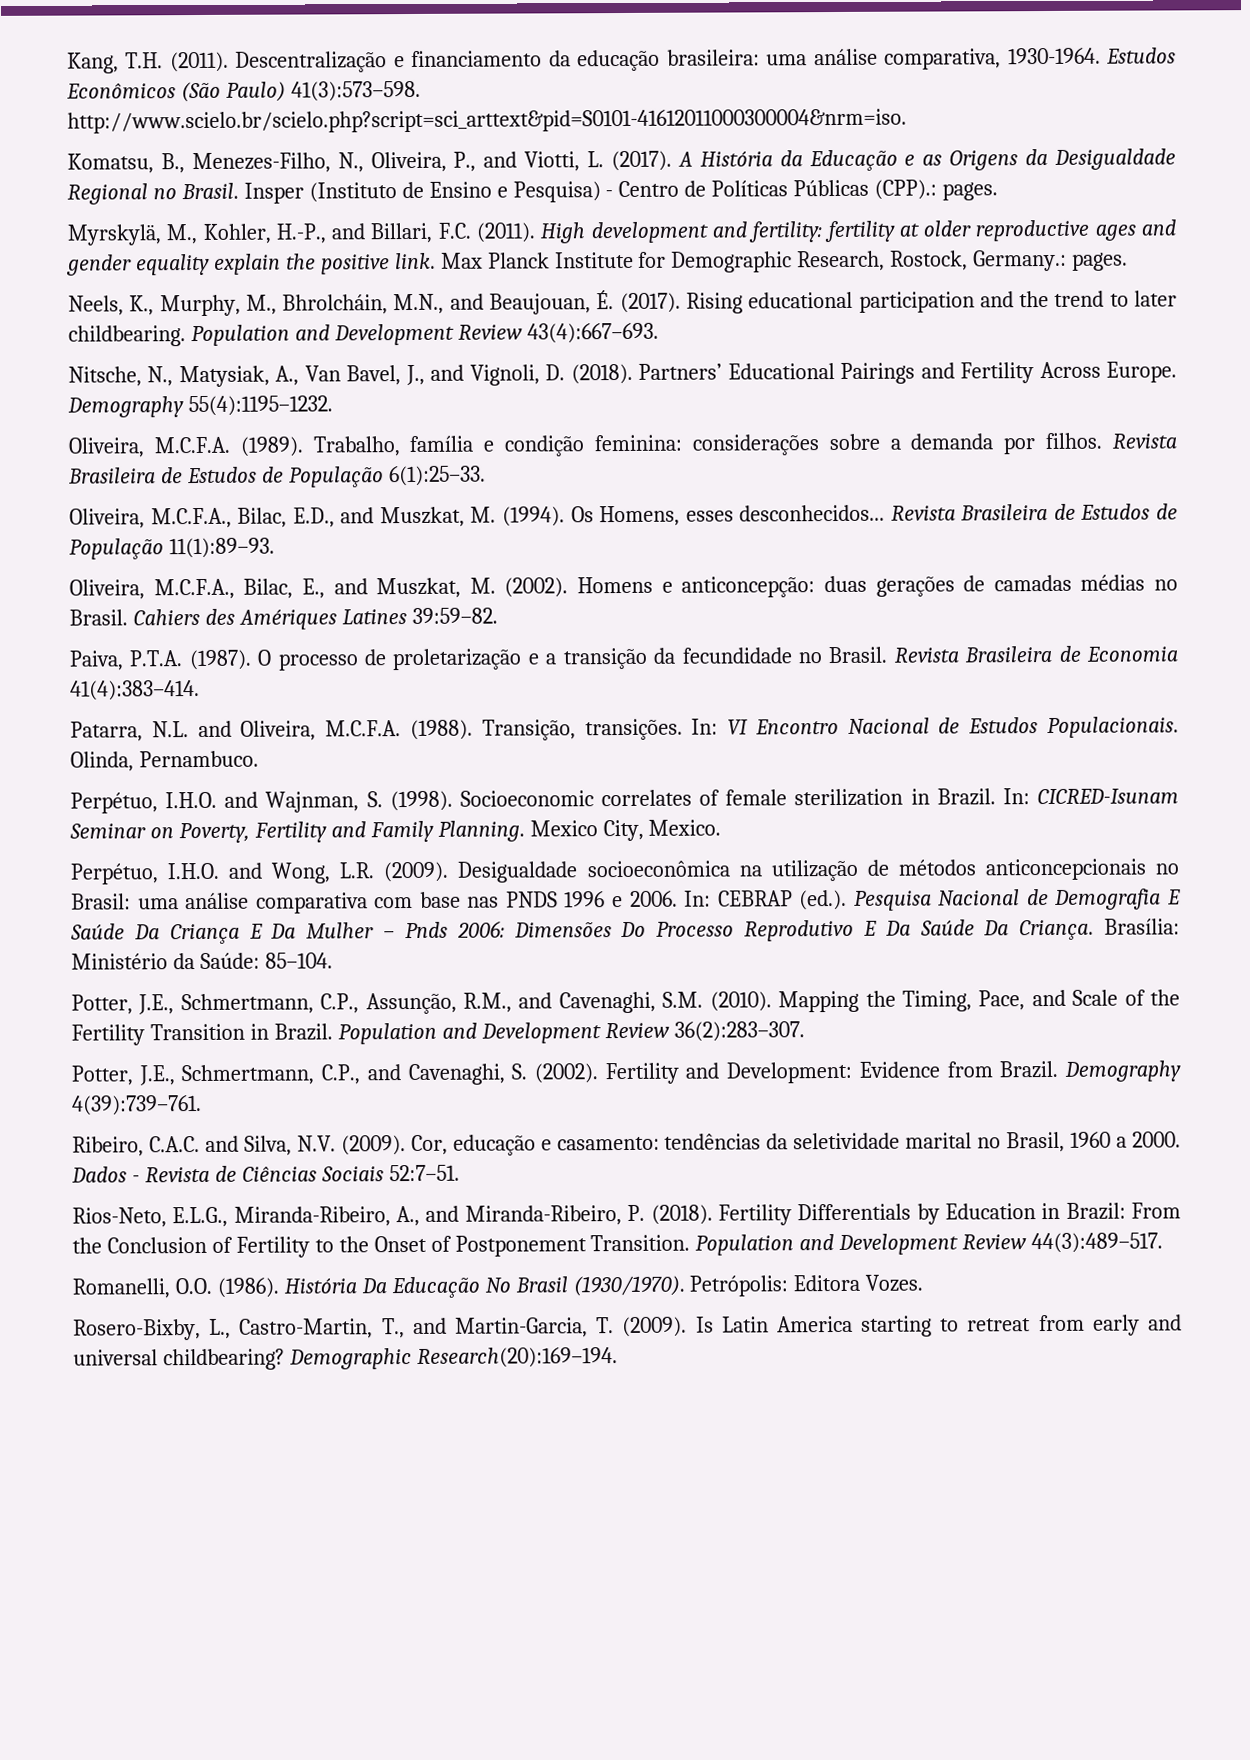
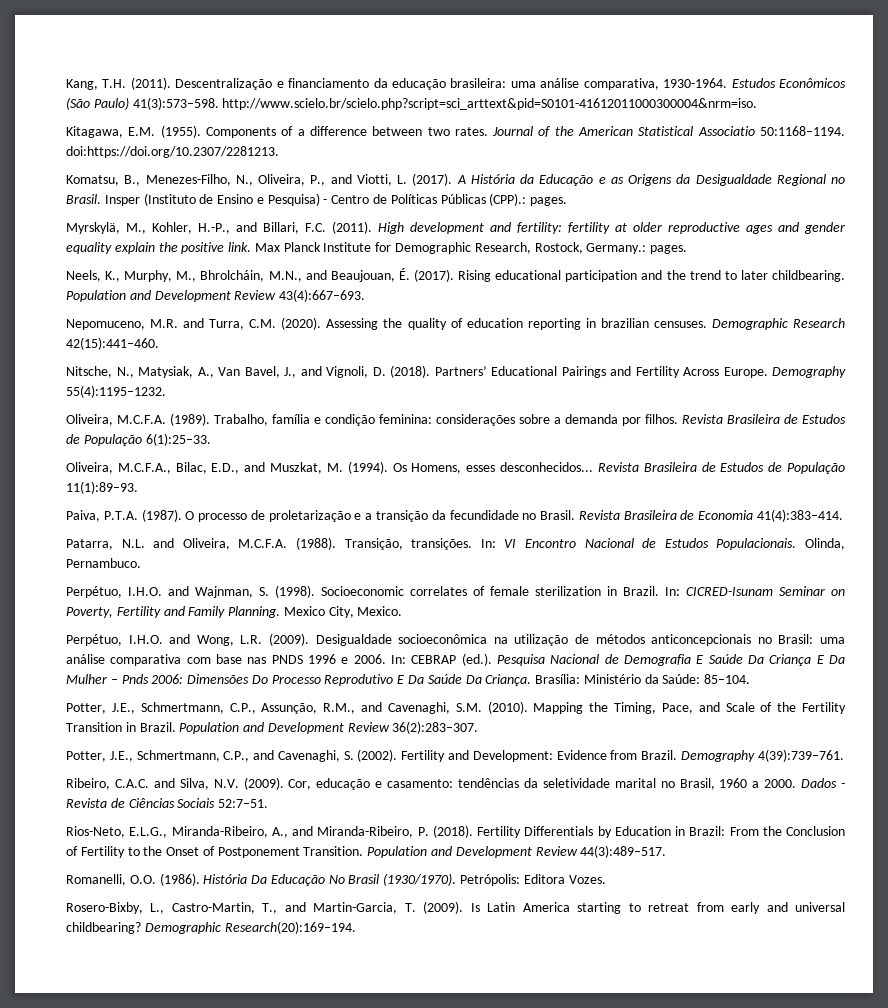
+ Kitagawa, E.M. (1955). Components of a difference between two rates. Journal of the American Statistical Associatio 50:1168–1194. doi:https://doi.org/10.2307/2281213.
+ Nepomuceno, M.R. and Turra, C.M. (2020). Assessing the quality of education reporting in brazilian censuses. Demographic Research 42(15):441–460.
- Oliveira, M.C.F.A., Bilac, E., and Muszkat, M. (2002). Homens e anticoncepção: duas gerações de camadas médias no Brasil. Cahiers des Amériques Latines 39:59–82.

